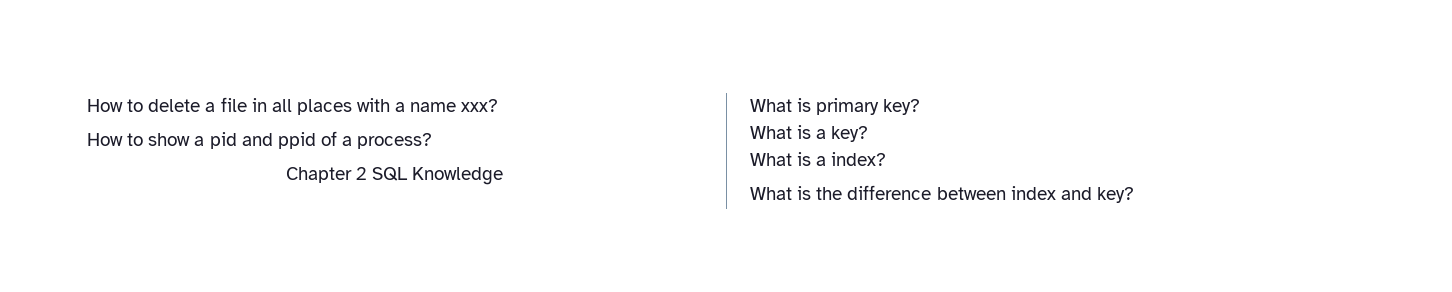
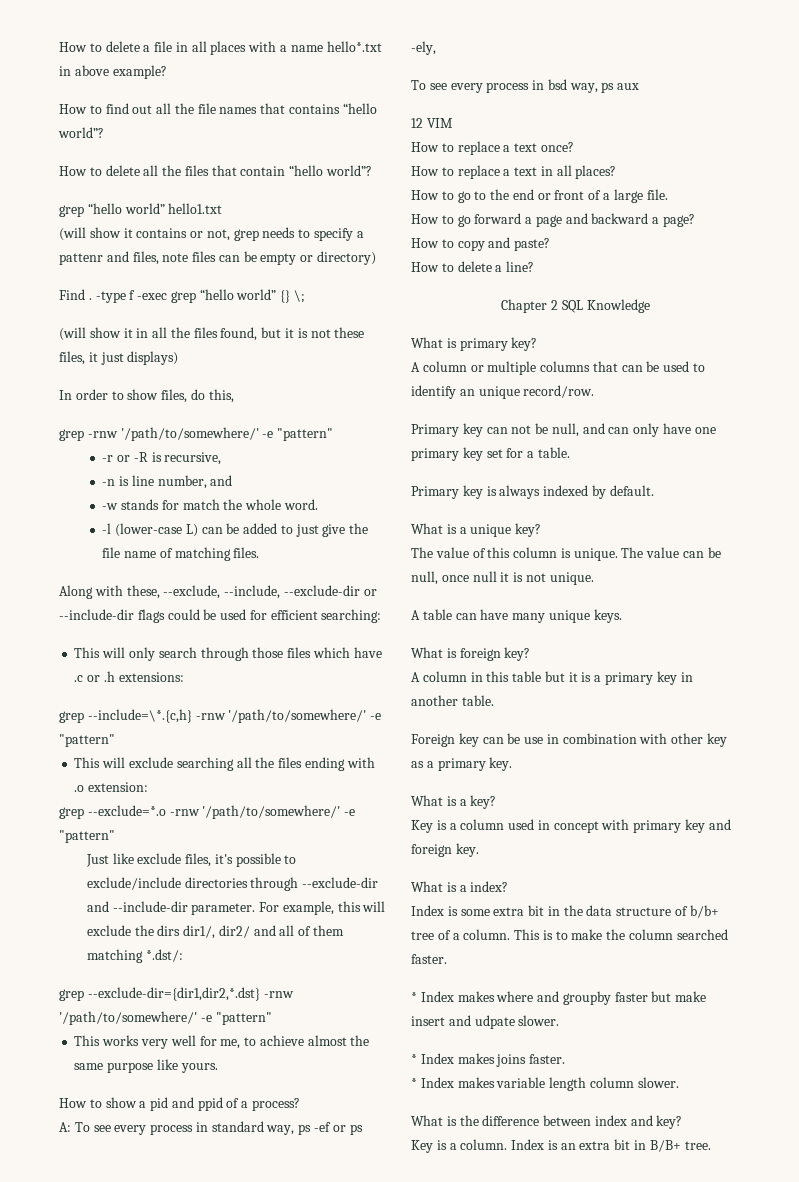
- How to delete a file in all places with a name xxx?
+ How to delete a file in all places with a name hello*.txt in above example?
+ How to find out all the file names that contains “hello world”?
+ How to delete all the files that contain “hello world”?
+ grep “hello world” hello1.txt
+ (will show it contains or not, grep needs to specify a pattenr and files, note files can be empty or directory)
+ Find . -type f -exec grep “hello world” {} \;
+ (will show it in all the files found, but it is not these files, it just displays)
+ In order to show files, do this,
+ grep -rnw '/path/to/somewhere/' -e "pattern"
+ -r or -R is recursive,
+ -n is line number, and
+ -w stands for match the whole word.
+ -l (lower-case L) can be added to just give the file name of matching files.
+ Along with these, --exclude, --include, --exclude-dir or --include-dir flags could be used for efficient searching:
+ This will only search through those files which have .c or .h extensions:
+ grep --include=\*.{c,h} -rnw '/path/to/somewhere/' -e "pattern"
+ This will exclude searching all the files ending with .o extension:
+ grep --exclude=*.o -rnw '/path/to/somewhere/' -e "pattern"
+ Just like exclude files, it's possible to exclude/include directories through --exclude-dir and --include-dir parameter. For example, this will exclude the dirs dir1/, dir2/ and all of them matching *.dst/:
+ grep --exclude-dir={dir1,dir2,*.dst} -rnw '/path/to/somewhere/' -e "pattern"
+ This works very well for me, to achieve almost the same purpose like yours.
+ A: To see every process in standard way, ps -ef or ps -ely,
+ To see every process in bsd way, ps aux
+ 12 VIM
+ How to replace a text once?
+ How to replace a text in all places?
+ How to go to the end or front of a large file.
+ How to go forward a page and backward a page?
+ How to copy and paste?
+ How to delete a line?
+ A column or multiple columns that can be used to identify an unique record/row.
+ Primary key can not be null, and can only have one primary key set for a table.
+ Primary key is always indexed by default.
+ What is a unique key?
+ The value of this column is unique. The value can be null, once null it is not unique.
+ A table can have many unique keys.
+ What is foreign key?
+ A column in this table but it is a primary key in another table.
+ Foreign key can be use in combination with other key as a primary key.
  What is a key?
+ Key is a column used in concept with primary key and foreign key.
  What is a index?
+ Index is some extra bit in the data structure of b/b+ tree of a column. This is to make the column searched faster.
+ * Index makes where and groupby faster but make insert and udpate slower.
+ * Index makes joins faster.
+ * Index makes variable length column slower.
+ Key is a column. Index is an extra bit in B/B+ tree.

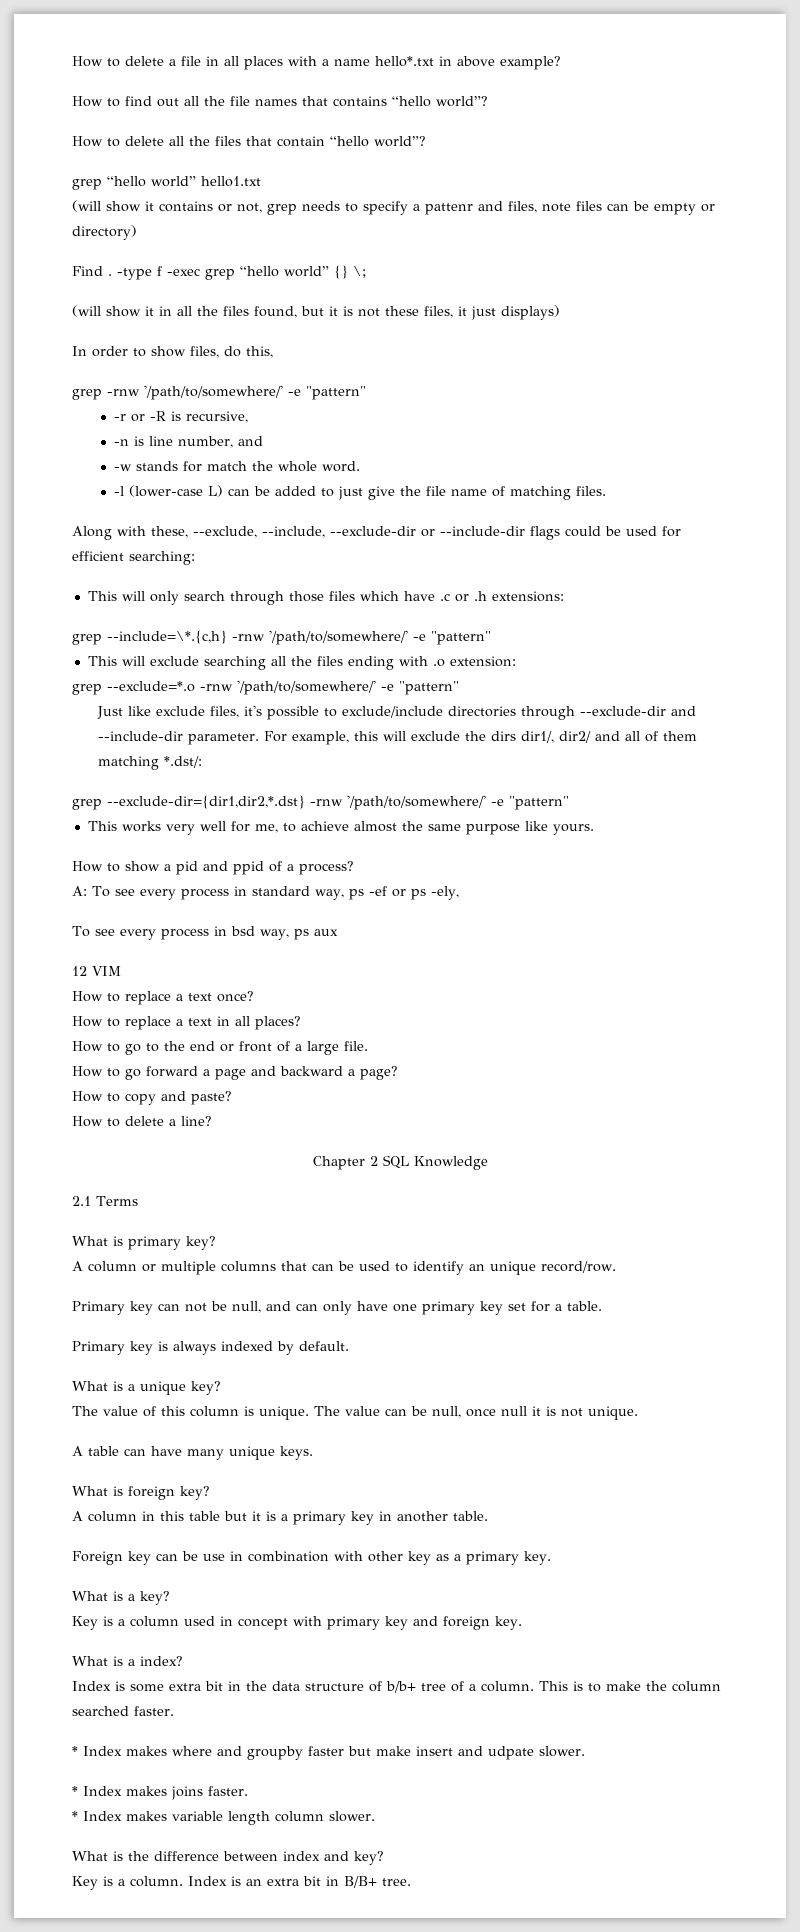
+ 2.1 Terms

